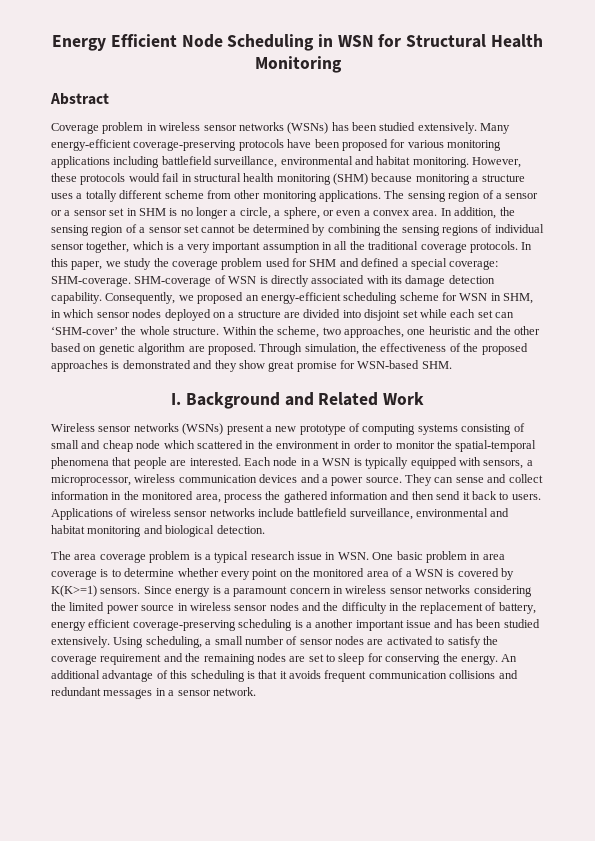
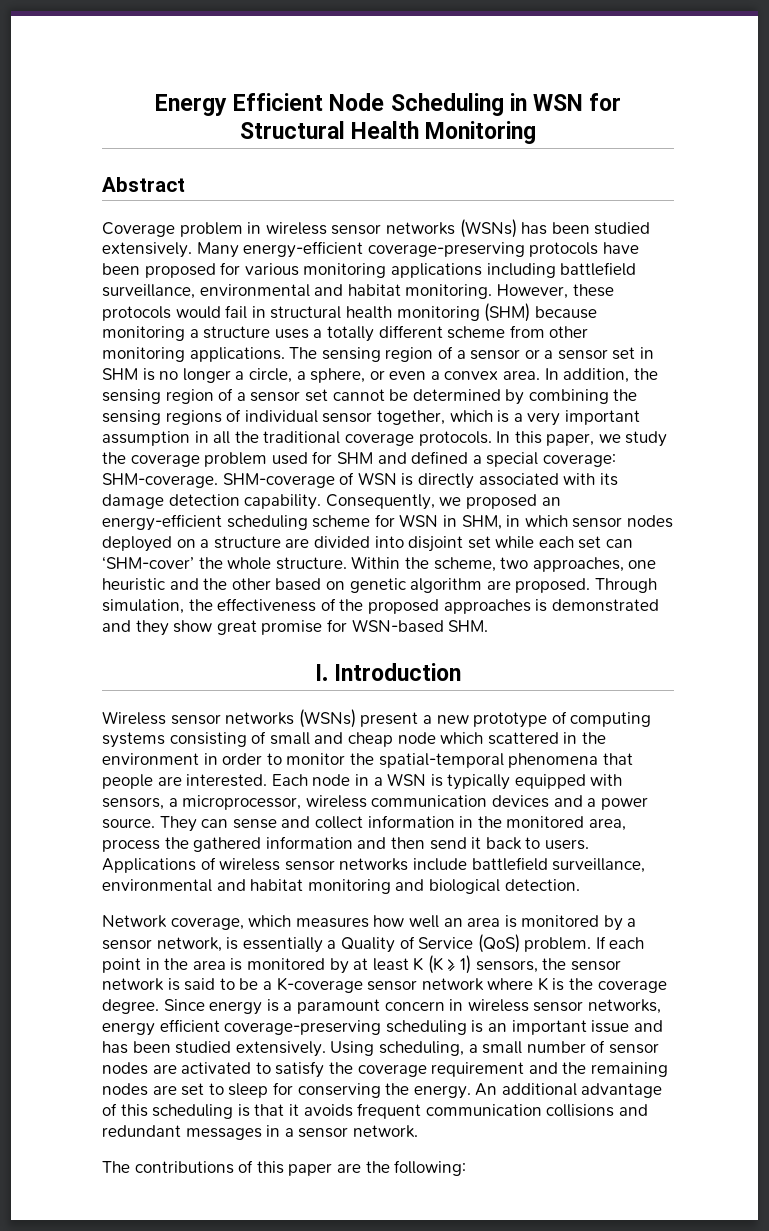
- I. Background and Related Work
+ I. Introduction
- The area coverage problem is a typical research issue in WSN. One basic problem in area coverage is to determine whether every point on the monitored area of a WSN is covered by K(K>=1) sensors.
+ Network coverage, which measures how well an area is monitored by a sensor network, is essentially a Quality of Service (QoS) problem. If each point in the area is monitored by at least K (K ≥ 1) sensors, the sensor network is said to be a K-coverage sensor network where K is the coverage degree.
- Since energy is a paramount concern in wireless sensor networks considering the limited power source in wireless sensor nodes and the difficulty in the replacement of battery, energy efficient coverage-preserving scheduling is a another important issue and has been studied extensively.
+ Since energy is a paramount concern in wireless sensor networks, energy efficient coverage-preserving scheduling is an important issue and has been studied extensively.
+ The contributions of this paper are the following:

